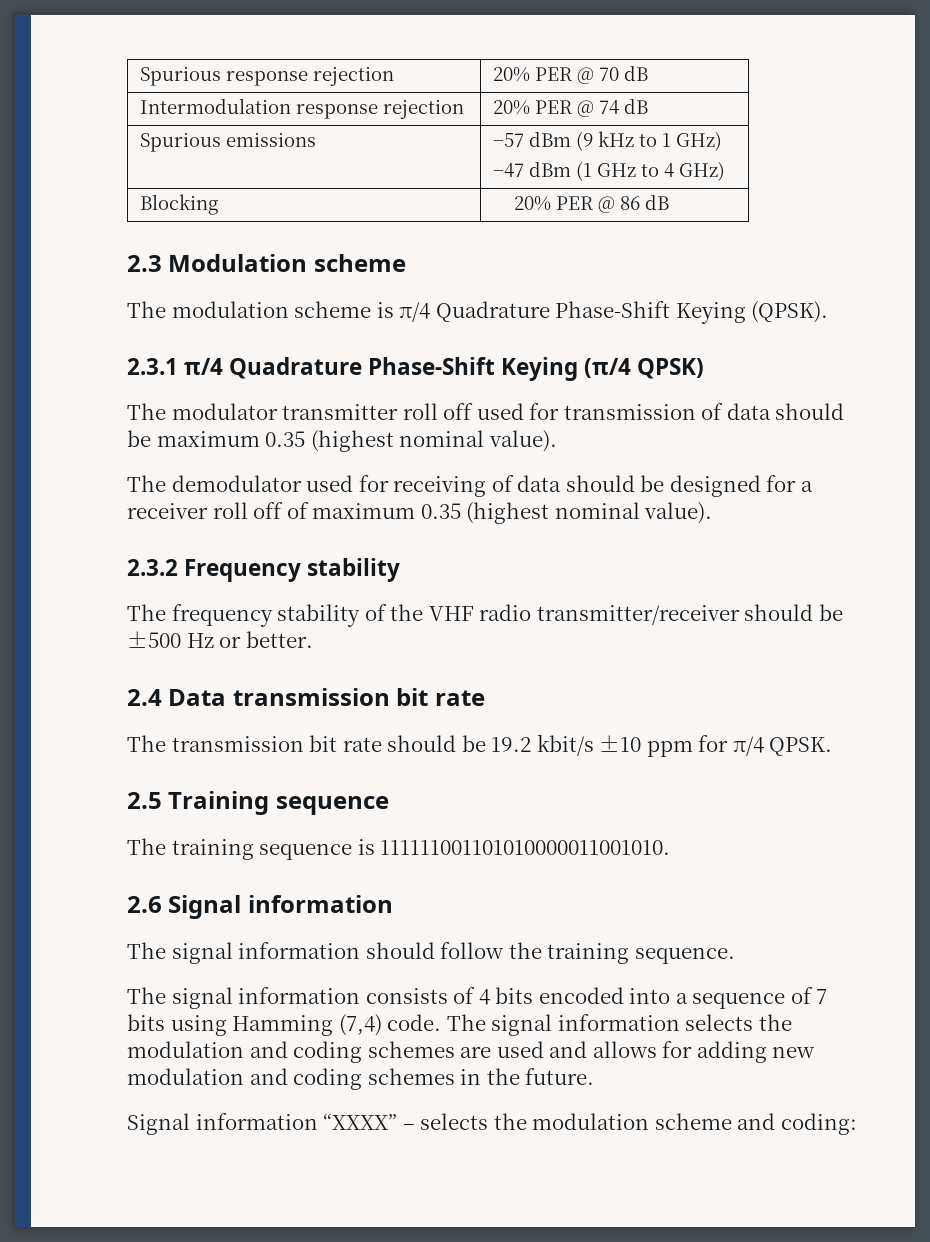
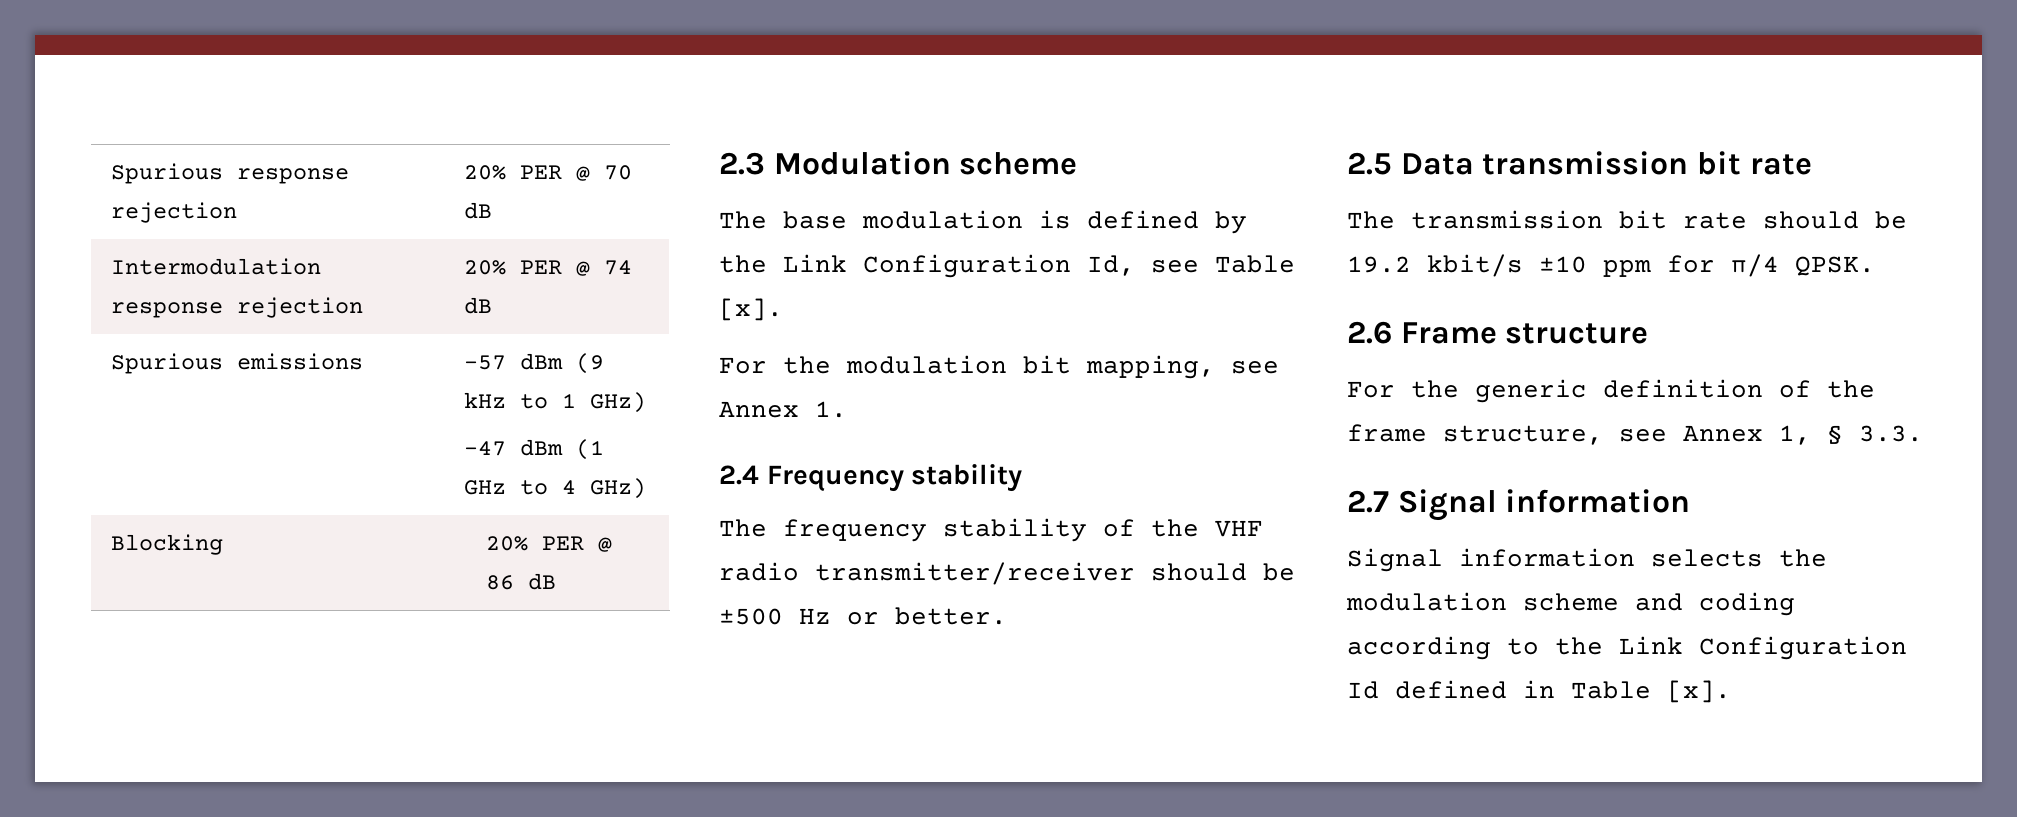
- The modulation scheme is π/4 Quadrature Phase-Shift Keying (QPSK).
- 2.3.1 π/4 Quadrature Phase-Shift Keying (π/4 QPSK)
- The modulator transmitter roll off used for transmission of data should be maximum 0.35 (highest nominal value).
- The demodulator used for receiving of data should be designed for a receiver roll off of maximum 0.35 (highest nominal value).
- 2.3.2 Frequency stability
+ The base modulation is defined by the Link Configuration Id, see Table [x].
+ For the modulation bit mapping, see Annex 1.
+ 2.4 Frequency stability
- 2.4 Data transmission bit rate
+ 2.5 Data transmission bit rate
- 2.5 Training sequence
- The training sequence is 111111001101010000011001010.
- 2.6 Signal information
- The signal information should follow the training sequence.
- The signal information consists of 4 bits encoded into a sequence of 7 bits using Hamming (7,4) code. The signal information selects the modulation and coding schemes are used and allows for adding new modulation and coding schemes in the future.
- Signal information “XXXX” – selects the modulation scheme and coding:
+ 2.6 Frame structure
+ For the generic definition of the frame structure, see Annex 1, § 3.3.
+ 2.7 Signal information
+ Signal information selects the modulation scheme and coding according to the Link Configuration Id defined in Table [x].

